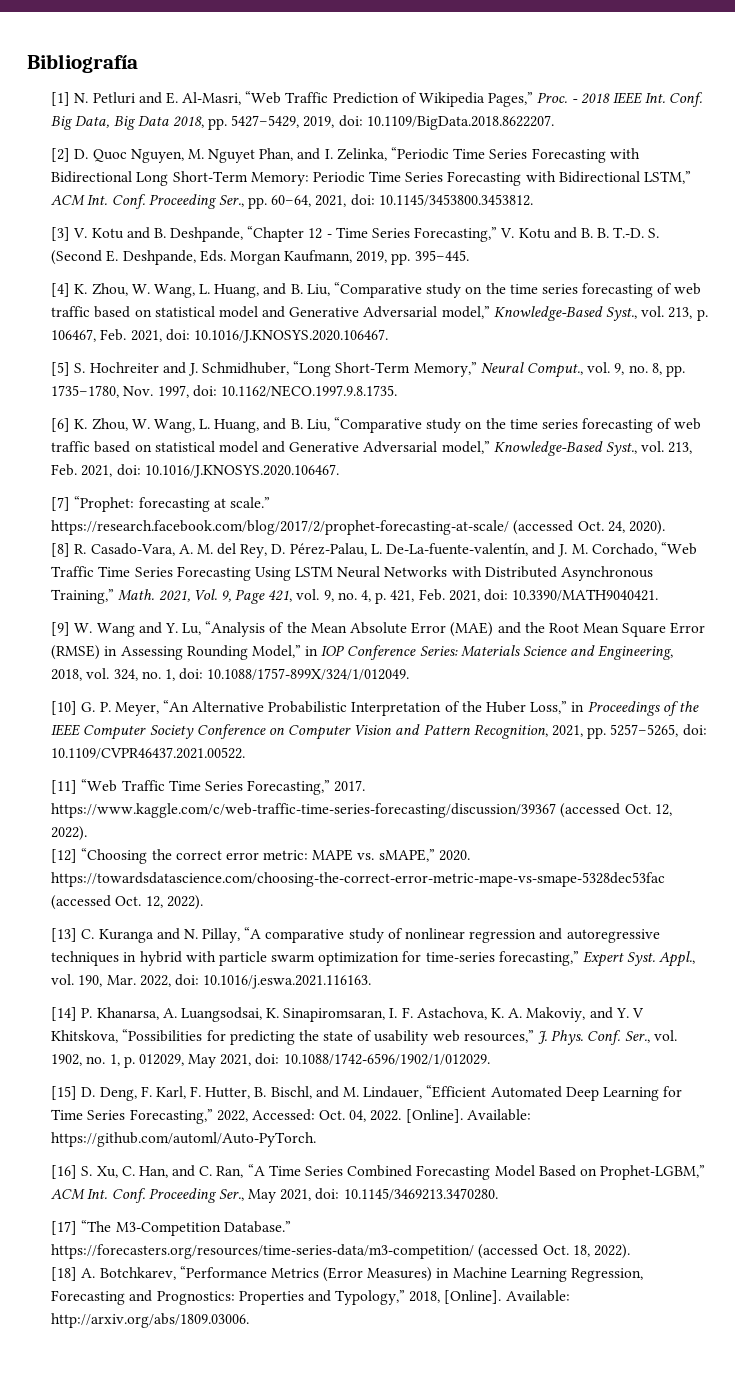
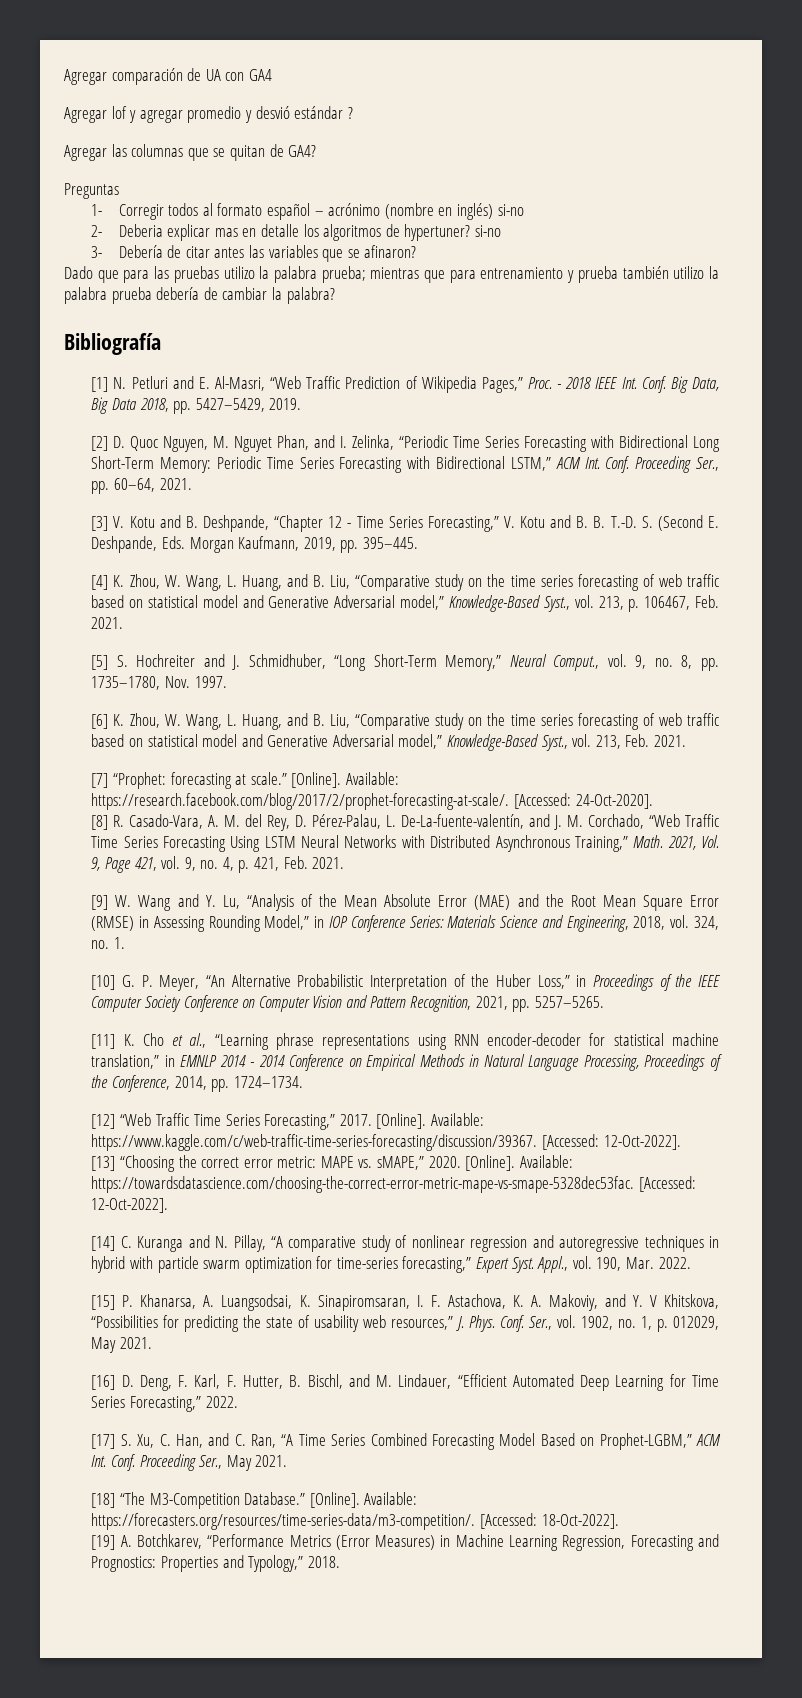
+ Agregar comparación de UA con GA4
+ Agregar lof y agregar promedio y desvió estándar ?
+ Agregar las columnas que se quitan de GA4?
+ Preguntas
+ 1- Corregir todos al formato español – acrónimo (nombre en inglés) si-no
+ 2- Deberia explicar mas en detalle los algoritmos de hypertuner? si-no
+ 3- Debería de citar antes las variables que se afinaron?
+ Dado que para las pruebas utilizo la palabra prueba; mientras que para entrenamiento y prueba también utilizo la palabra prueba debería de cambiar la palabra?
- Big Data, Big Data 2018, pp. 5427–5429, 2019, doi: 10.1109/BigData.2018.8622207.
+ Big Data, Big Data 2018, pp. 5427–5429, 2019.
- Proceeding Ser., pp. 60–64, 2021, doi: 10.1145/3453800.3453812.
+ Proceeding Ser., pp. 60–64, 2021.
- [4] K. Zhou, W. Wang, L. Huang, and B. Liu, “Comparative study on the time series forecasting of web traffic based on statistical model and Generative Adversarial model,” Knowledge-Based Syst., vol. 213, p. 106467, Feb. 2021, doi: 10.1016/J.KNOSYS.2020.106467.
+ [4] K. Zhou, W. Wang, L. Huang, and B. Liu, “Comparative study on the time series forecasting of web traffic based on statistical model and Generative Adversarial model,” Knowledge-Based Syst., vol. 213, p. 106467, Feb. 2021.
- [5] S. Hochreiter and J. Schmidhuber, “Long Short-Term Memory,” Neural Comput., vol. 9, no. 8, pp. 1735–1780, Nov. 1997, doi: 10.1162/NECO.1997.9.8.1735.
+ [5] S. Hochreiter and J. Schmidhuber, “Long Short-Term Memory,” Neural Comput., vol. 9, no. 8, pp. 1735–1780, Nov. 1997.
- [6] K. Zhou, W. Wang, L. Huang, and B. Liu, “Comparative study on the time series forecasting of web traffic based on statistical model and Generative Adversarial model,” Knowledge-Based Syst., vol. 213, Feb. 2021, doi: 10.1016/J.KNOSYS.2020.106467.
+ [6] K. Zhou, W. Wang, L. Huang, and B. Liu, “Comparative study on the time series forecasting of web traffic based on statistical model and Generative Adversarial model,” Knowledge-Based Syst., vol. 213, Feb. 2021.
- [7] “Prophet: forecasting at scale.” https://research.facebook.com/blog/2017/2/prophet-forecasting-at-scale/ (accessed Oct. 24, 2020).
+ [7] “Prophet: forecasting at scale.” [Online]. Available: https://research.facebook.com/blog/2017/2/prophet-forecasting-at-scale/. [Accessed: 24-Oct-2020].
- 2021, Vol. 9, Page 421, vol. 9, no. 4, p. 421, Feb. 2021, doi: 10.3390/MATH9040421.
+ 2021, Vol. 9, Page 421, vol. 9, no. 4, p. 421, Feb. 2021.
- [9] W. Wang and Y. Lu, “Analysis of the Mean Absolute Error (MAE) and the Root Mean Square Error (RMSE) in Assessing Rounding Model,” in IOP Conference Series: Materials Science and Engineering, 2018, vol. 324, no. 1, doi: 10.1088/1757-899X/324/1/012049.
+ [9] W. Wang and Y. Lu, “Analysis of the Mean Absolute Error (MAE) and the Root Mean Square Error (RMSE) in Assessing Rounding Model,” in IOP Conference Series: Materials Science and Engineering, 2018, vol. 324, no. 1.
- [10] G. P. Meyer, “An Alternative Probabilistic Interpretation of the Huber Loss,” in Proceedings of the IEEE Computer Society Conference on Computer Vision and Pattern Recognition, 2021, pp. 5257–5265, doi: 10.1109/CVPR46437.2021.00522.
- [11] “Web Traffic Time Series Forecasting,” 2017. https://www.kaggle.com/c/web-traffic-time-series-forecasting/discussion/39367 (accessed Oct. 12, 2022).
- [12] “Choosing the correct error metric:
+ [10] G. P. Meyer, “An Alternative Probabilistic Interpretation of the Huber Loss,” in Proceedings of the IEEE Computer Society Conference on Computer Vision and Pattern Recognition, 2021, pp. 5257–5265.
+ [11] K. Cho et al., “Learning phrase representations using RNN encoder-decoder for statistical machine translation,” in EMNLP 2014 - 2014 Conference on Empirical Methods in Natural Language Processing, Proceedings of the Conference, 2014, pp. 1724–1734.
+ [12] “Web Traffic Time Series Forecasting,” 2017. [Online]. Available: https://www.kaggle.com/c/web-traffic-time-series-forecasting/discussion/39367. [Accessed: 12-Oct-2022].
+ [13] “Choosing the correct error metric:
- MAPE vs. sMAPE,” 2020. https://towardsdatascience.com/choosing-the-correct-error-metric-mape-vs-smape-5328dec53fac (accessed Oct. 12, 2022).
- [13] C. Kuranga and N. Pillay, “A comparative study of nonlinear regression and autoregressive techniques in hybrid with particle swarm optimization for time-series forecasting,” Expert Syst.
+ MAPE vs. sMAPE,” 2020. [Online]. Available: https://towardsdatascience.com/choosing-the-correct-error-metric-mape-vs-smape-5328dec53fac. [Accessed: 12-Oct-2022].
+ [14] C. Kuranga and N. Pillay, “A comparative study of nonlinear regression and autoregressive techniques in hybrid with particle swarm optimization for time-series forecasting,” Expert Syst.
- Appl., vol. 190, Mar. 2022, doi: 10.1016/j.eswa.2021.116163.
- [14] P. Khanarsa, A. Luangsodsai, K. Sinapiromsaran, I. F. Astachova, K. A. Makoviy, and Y. V Khitskova, “Possibilities for predicting the state of usability web resources,” J. Phys.
+ Appl., vol. 190, Mar. 2022.
+ [15] P. Khanarsa, A. Luangsodsai, K. Sinapiromsaran, I. F. Astachova, K. A. Makoviy, and Y. V Khitskova, “Possibilities for predicting the state of usability web resources,” J. Phys.
- Ser., vol. 1902, no. 1, p. 012029, May 2021, doi: 10.1088/1742-6596/1902/1/012029.
- [15] D. Deng, F. Karl, F. Hutter, B. Bischl, and M. Lindauer, “Efficient Automated Deep Learning for Time Series Forecasting,” 2022, Accessed: Oct. 04, 2022. [Online]. Available: https://github.com/automl/Auto-PyTorch.
- [16] S. Xu, C. Han, and C. Ran, “A Time Series Combined Forecasting Model Based on Prophet-LGBM,” ACM Int. Conf.
+ Ser., vol. 1902, no. 1, p. 012029, May 2021.
+ [16] D. Deng, F. Karl, F. Hutter, B. Bischl, and M. Lindauer, “Efficient Automated Deep Learning for Time Series Forecasting,” 2022.
+ [17] S. Xu, C. Han, and C. Ran, “A Time Series Combined Forecasting Model Based on Prophet-LGBM,” ACM Int. Conf.
- Proceeding Ser., May 2021, doi: 10.1145/3469213.3470280.
- [17] “The M3-Competition Database.” https://forecasters.org/resources/time-series-data/m3-competition/ (accessed Oct. 18, 2022).
- [18] A. Botchkarev, “Performance Metrics (Error Measures) in Machine Learning Regression, Forecasting and Prognostics: Properties and Typology,” 2018, [Online]. Available: http://arxiv.org/abs/1809.03006.
+ Proceeding Ser., May 2021.
+ [18] “The M3-Competition Database.” [Online]. Available: https://forecasters.org/resources/time-series-data/m3-competition/. [Accessed: 18-Oct-2022].
+ [19] A. Botchkarev, “Performance Metrics (Error Measures) in Machine Learning Regression, Forecasting and Prognostics: Properties and Typology,” 2018.

